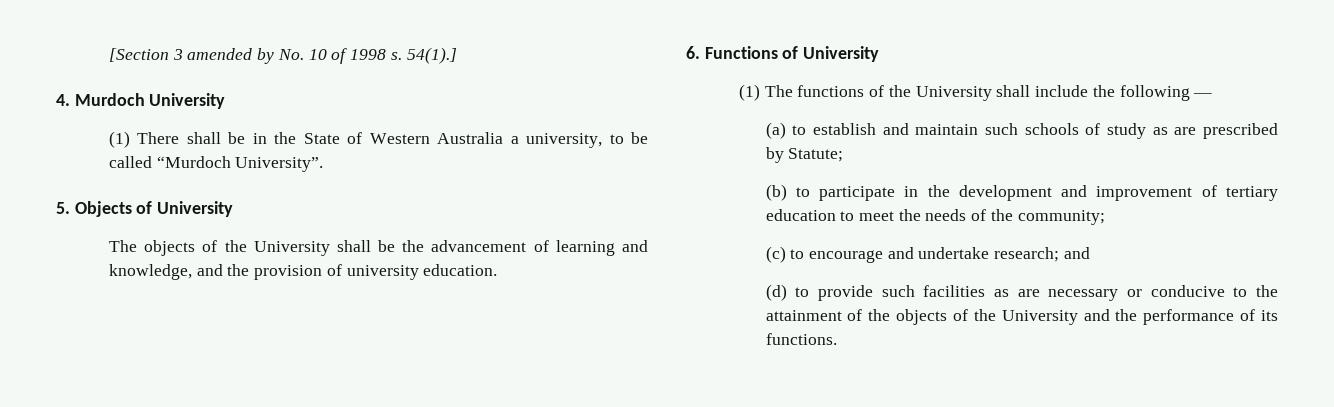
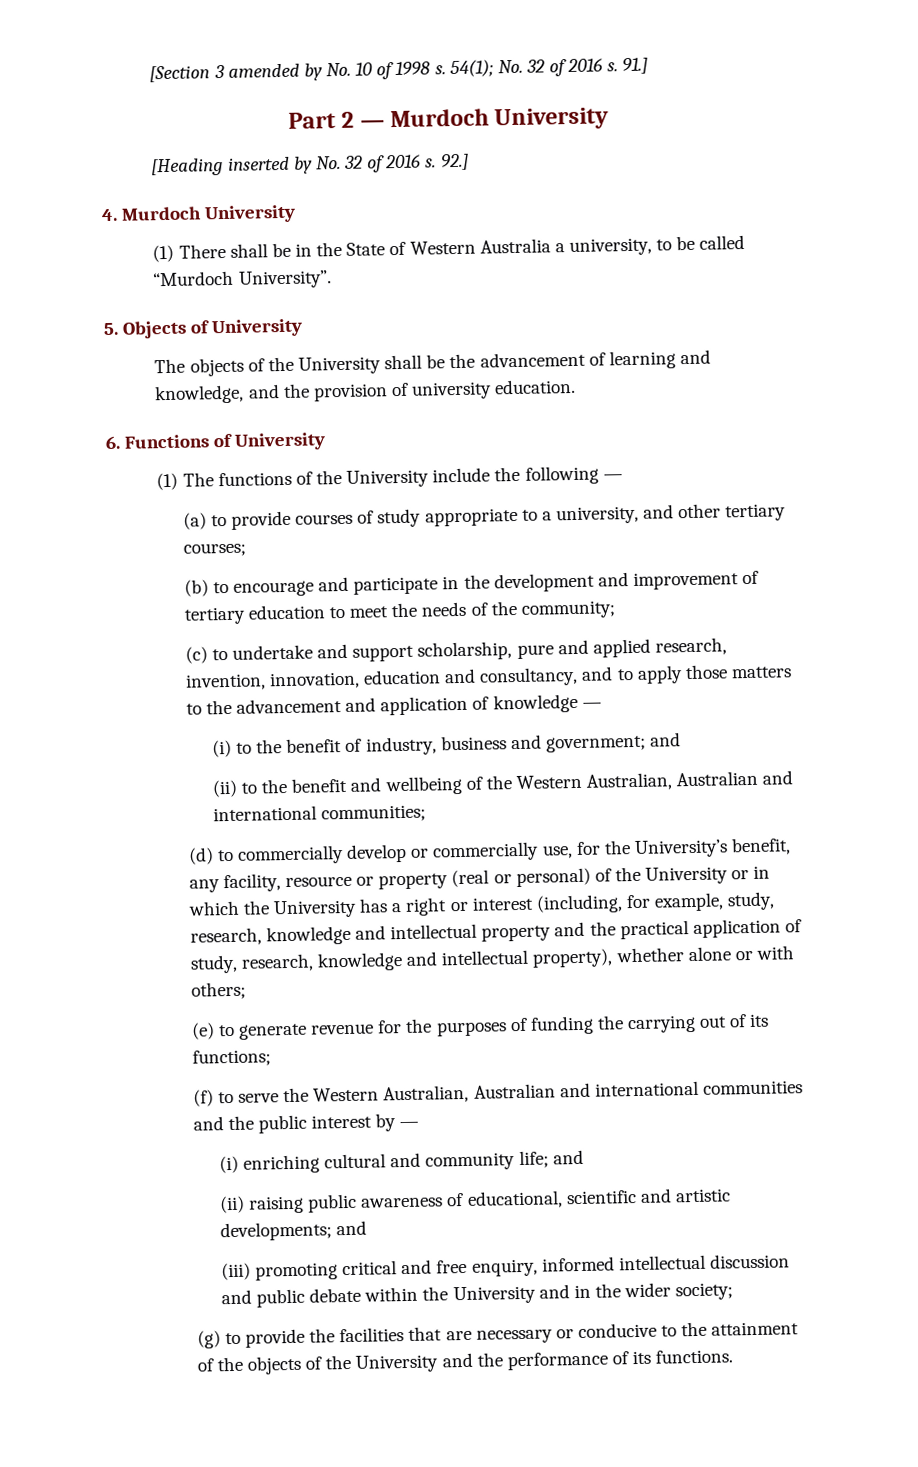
- 54(1).]
+ 54(1); No. 32 of 2016 s. 91.]
+ Part 2 — Murdoch University
+ [Heading inserted by No. 32 of 2016 s. 92.]
- (1) The functions of the University shall include the following —
+ (1) The functions of the University include the following —
- (a) to establish and maintain such schools of study as are prescribed by Statute;
+ (a) to provide courses of study appropriate to a university, and other tertiary courses;
- (b) to participate in the development and improvement of tertiary education to meet the needs of the community;
+ (b) to encourage and participate in the development and improvement of tertiary education to meet the needs of the community;
- (c) to encourage and undertake research; and
- (d) to provide such facilities as are necessary or conducive to the attainment of the objects of the University and the performance of its functions.
+ (c) to undertake and support scholarship, pure and applied research, invention, innovation, education and consultancy, and to apply those matters to the advancement and application of knowledge —
+ (i) to the benefit of industry, business and government; and
+ (ii) to the benefit and wellbeing of the Western Australian, Australian and international communities;
+ (d) to commercially develop or commercially use, for the University’s benefit, any facility, resource or property (real or personal) of the University or in which the University has a right or interest (including, for example, study, research, knowledge and intellectual property and the practical application of study, research, knowledge and intellectual property), whether alone or with others;
+ (e) to generate revenue for the purposes of funding the carrying out of its functions;
+ (f) to serve the Western Australian, Australian and international communities and the public interest by —
+ (i) enriching cultural and community life; and
+ (ii) raising public awareness of educational, scientific and artistic developments; and
+ (iii) promoting critical and free enquiry, informed intellectual discussion and public debate within the University and in the wider society;
+ (g) to provide the facilities that are necessary or conducive to the attainment of the objects of the University and the performance of its functions.

